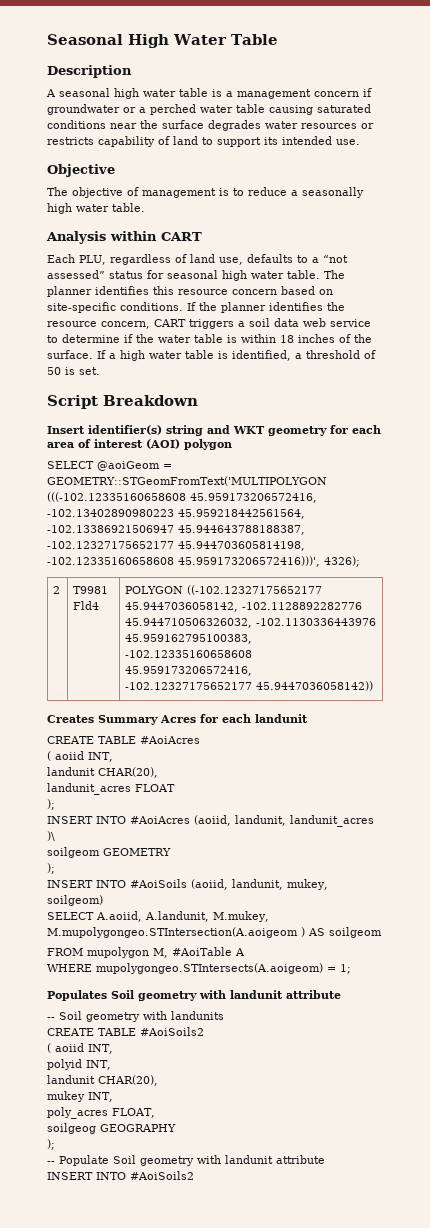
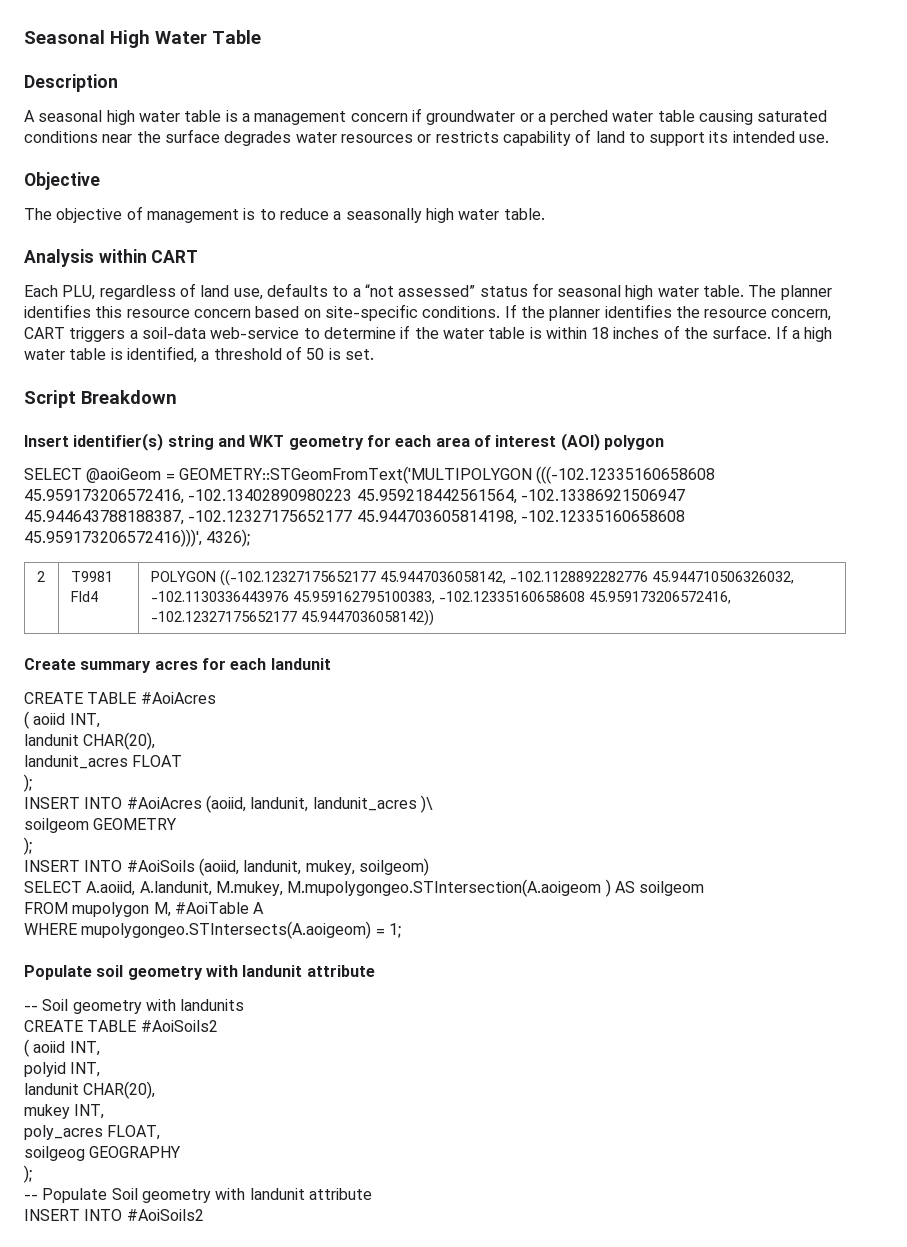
- If the planner identifies the resource concern, CART triggers a soil data web service to determine if the water table is within 18 inches of the surface.
+ If the planner identifies the resource concern, CART triggers a soil-data web-service to determine if the water table is within 18 inches of the surface.
- Creates Summary Acres for each landunit
+ Create summary acres for each landunit
- Populates Soil geometry with landunit attribute
+ Populate soil geometry with landunit attribute

